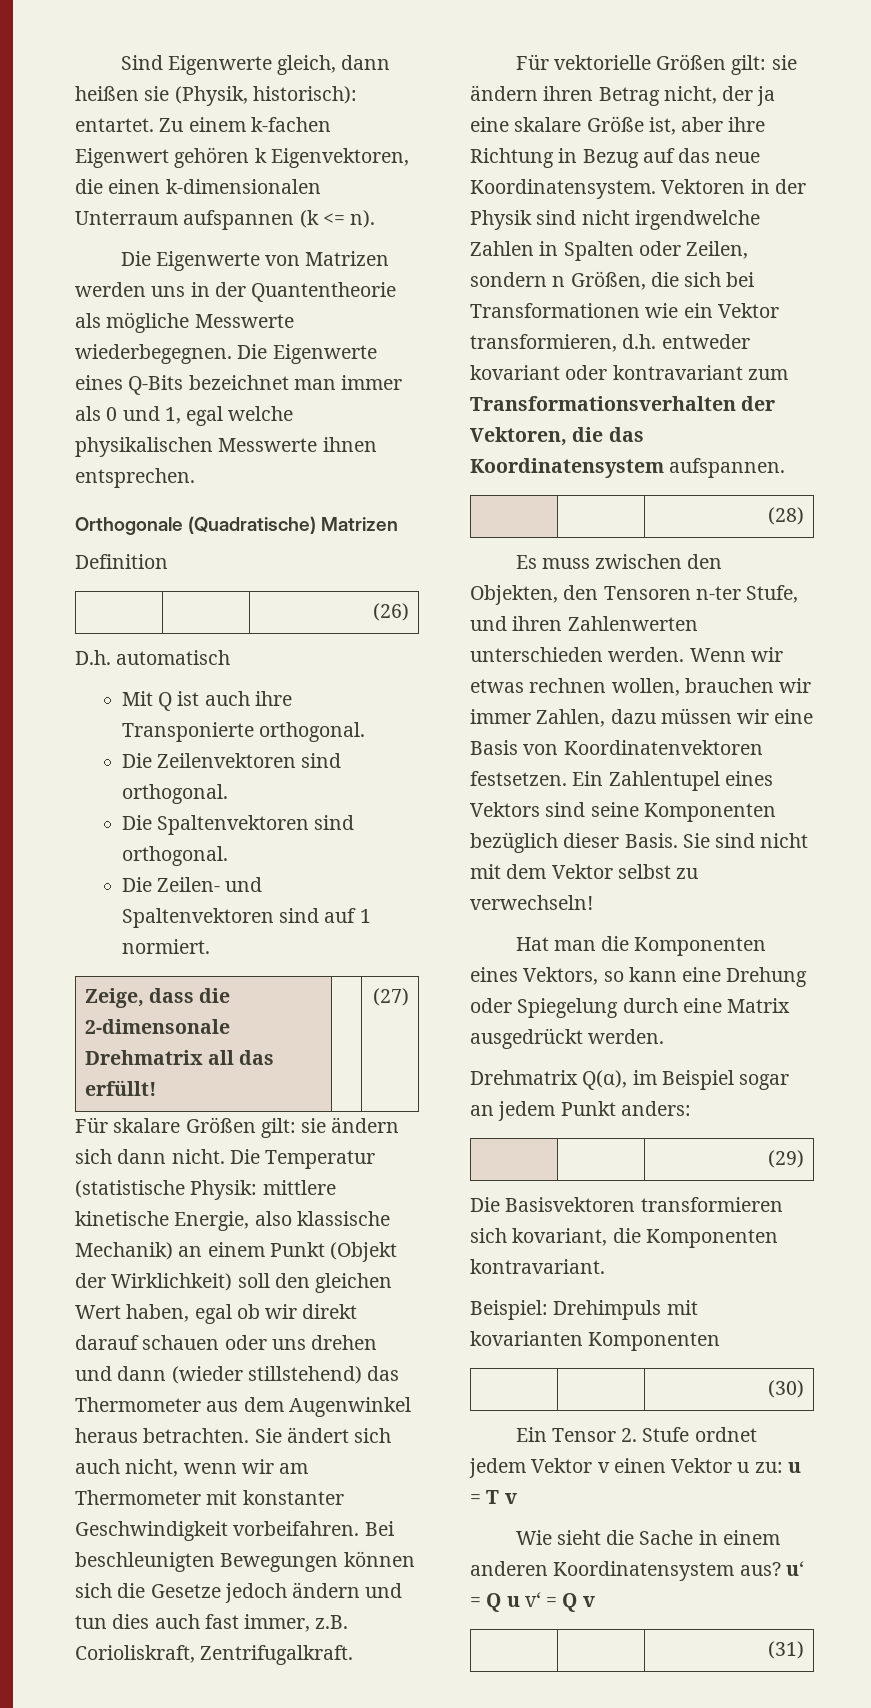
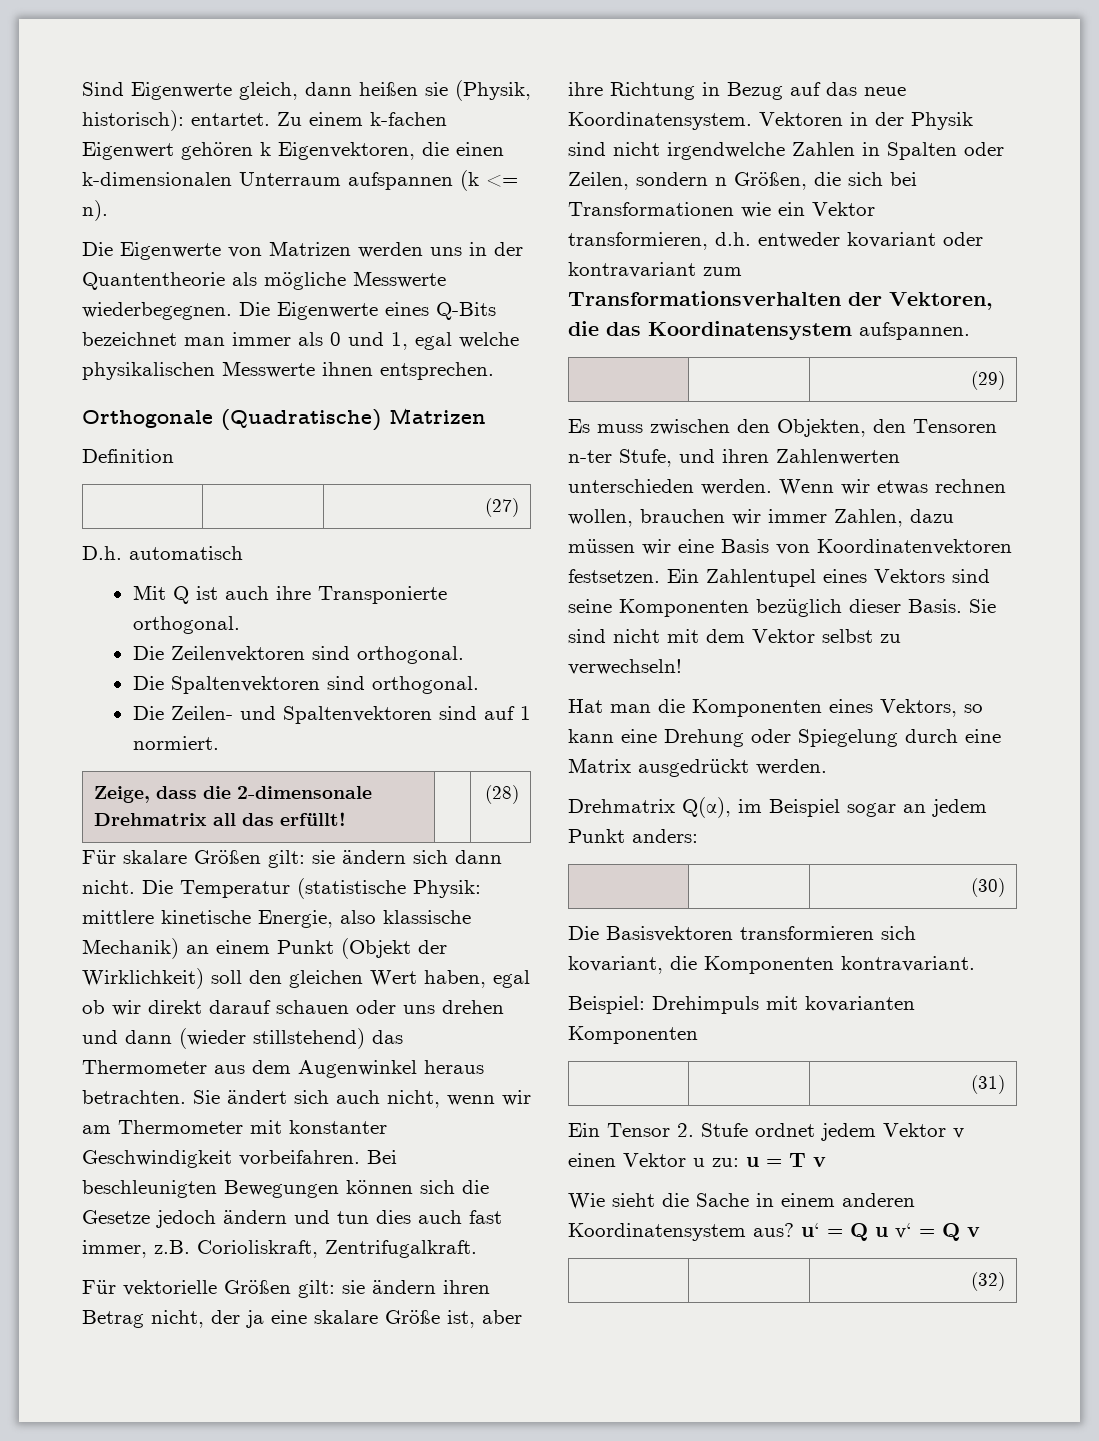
- | | (26)
+ | | (27)
- Zeige, dass die 2-dimensonale Drehmatrix all das erfüllt! | | (27)
+ Zeige, dass die 2-dimensonale Drehmatrix all das erfüllt! | | (28)
- | | (28)
+ | | (29)
- | | (29)
+ | | (30)
- | | (30)
+ | | (31)
- | | (31)
+ | | (32)

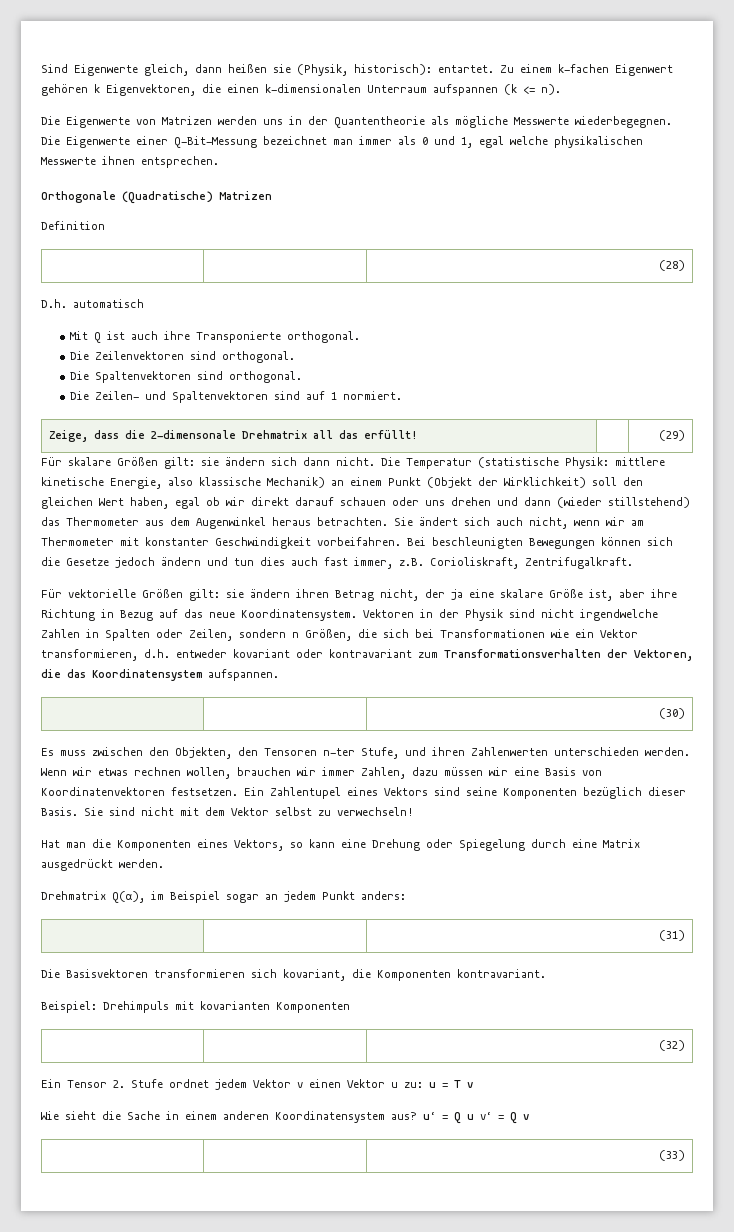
- Die Eigenwerte eines Q-Bits bezeichnet man immer als 0 und 1, egal welche physikalischen Messwerte ihnen entsprechen.
+ Die Eigenwerte einer Q-Bit-Messung bezeichnet man immer als 0 und 1, egal welche physikalischen Messwerte ihnen entsprechen.
- | | (27)
+ | | (28)
- Zeige, dass die 2-dimensonale Drehmatrix all das erfüllt! | | (28)
+ Zeige, dass die 2-dimensonale Drehmatrix all das erfüllt! | | (29)
- | | (29)
+ | | (30)
- | | (30)
+ | | (31)
- | | (31)
+ | | (32)
- | | (32)
+ | | (33)

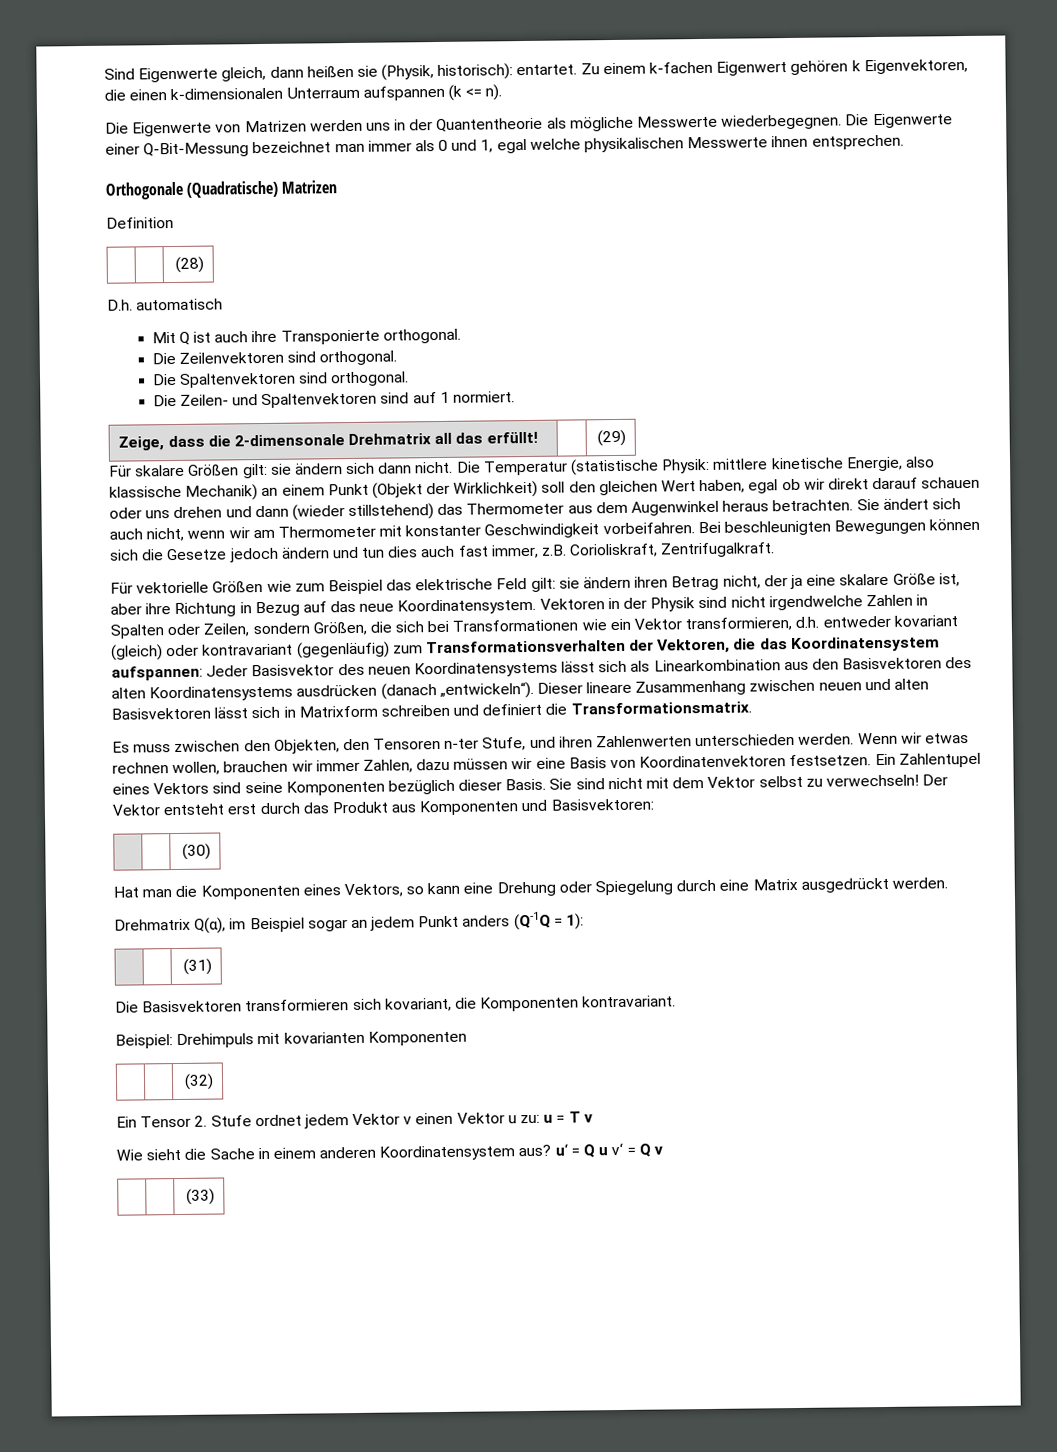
- Für vektorielle Größen gilt: sie ändern ihren Betrag nicht, der ja eine skalare Größe ist, aber ihre Richtung in Bezug auf das neue Koordinatensystem.
+ Für vektorielle Größen wie zum Beispiel das elektrische Feld gilt: sie ändern ihren Betrag nicht, der ja eine skalare Größe ist, aber ihre Richtung in Bezug auf das neue Koordinatensystem.
- Vektoren in der Physik sind nicht irgendwelche Zahlen in Spalten oder Zeilen, sondern n Größen, die sich bei Transformationen wie ein Vektor transformieren, d.h. entweder kovariant oder kontravariant zum Transformationsverhalten der Vektoren, die das Koordinatensystem aufspannen.
- | | (30)
+ Vektoren in der Physik sind nicht irgendwelche Zahlen in Spalten oder Zeilen, sondern Größen, die sich bei Transformationen wie ein Vektor transformieren, d.h. entweder kovariant (gleich) oder kontravariant (gegenläufig) zum Transformationsverhalten der Vektoren, die das Koordinatensystem aufspannen: Jeder Basisvektor des neuen Koordinatensystems lässt sich als Linearkombination aus den Basisvektoren des alten Koordinatensystems ausdrücken (danach „entwickeln“). Dieser lineare Zusammenhang zwischen neuen und alten Basisvektoren lässt sich in Matrixform schreiben und definiert die Transformationsmatrix.
+ Der Vektor entsteht erst durch das Produkt aus Komponenten und Basisvektoren:
+ | | (30)
- Drehmatrix Q(α), im Beispiel sogar an jedem Punkt anders:
+ Drehmatrix Q(α), im Beispiel sogar an jedem Punkt anders (Q-1Q = 1):

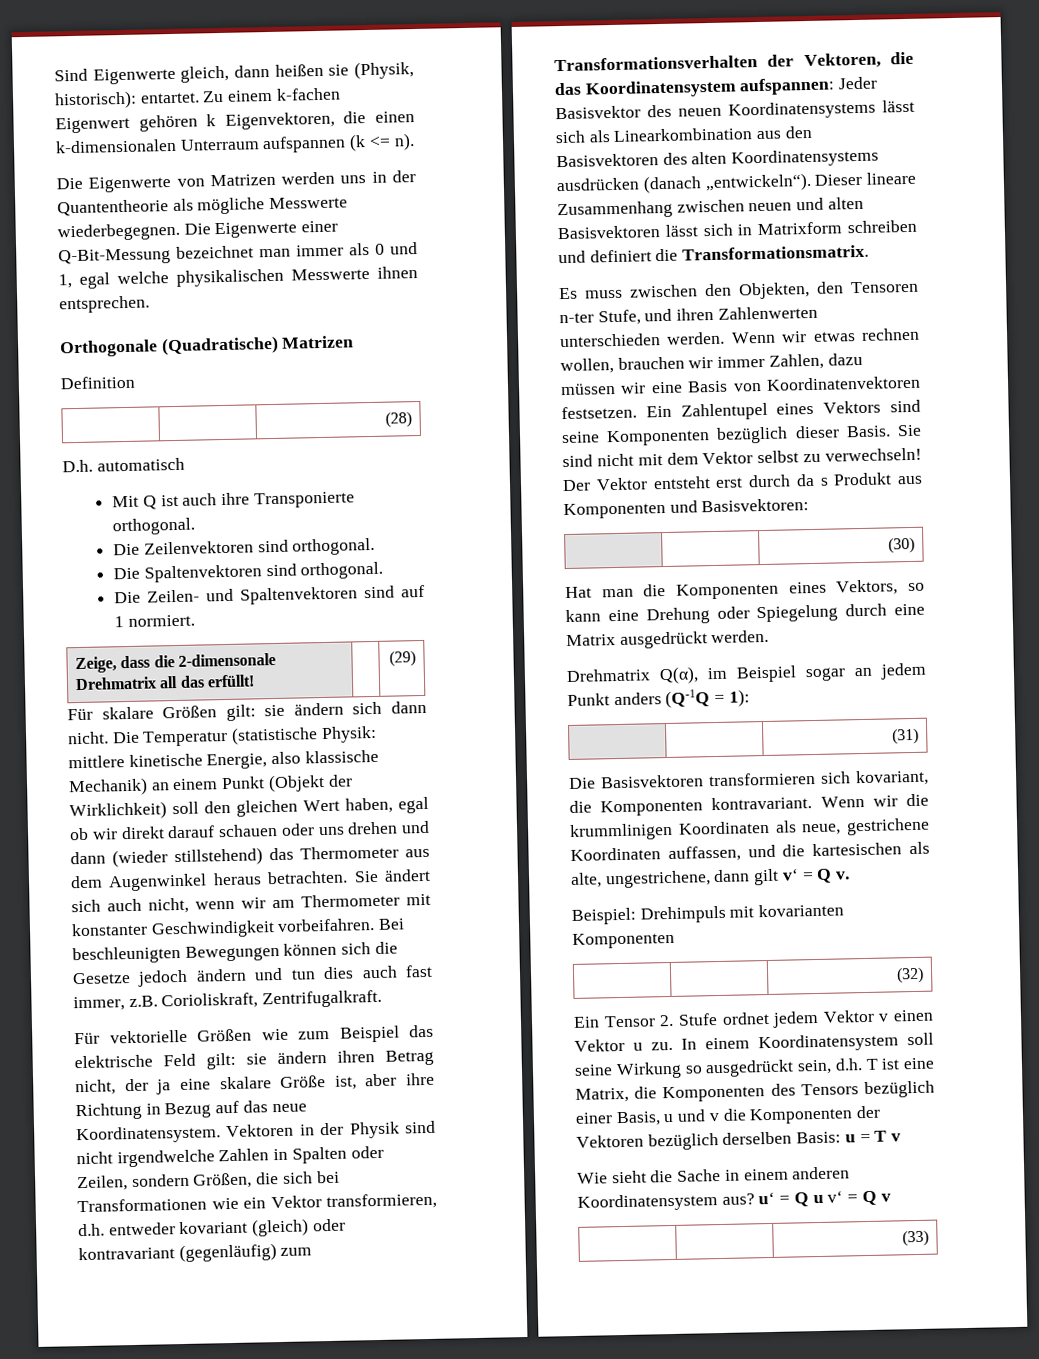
- Der Vektor entsteht erst durch das Produkt aus Komponenten und Basisvektoren:
+ Der Vektor entsteht erst durch da s Produkt aus Komponenten und Basisvektoren:
+ Wenn wir die krummlinigen Koordinaten als neue, gestrichene Koordinaten auffassen, und die kartesischen als alte, ungestrichene, dann gilt v‘ = Q v.
- Ein Tensor 2. Stufe ordnet jedem Vektor v einen Vektor u zu: u = T v
+ Ein Tensor 2. Stufe ordnet jedem Vektor v einen Vektor u zu. In einem Koordinatensystem soll seine Wirkung so ausgedrückt sein, d.h. T ist eine Matrix, die Komponenten des Tensors bezüglich einer Basis, u und v die Komponenten der Vektoren bezüglich derselben Basis: u = T v

